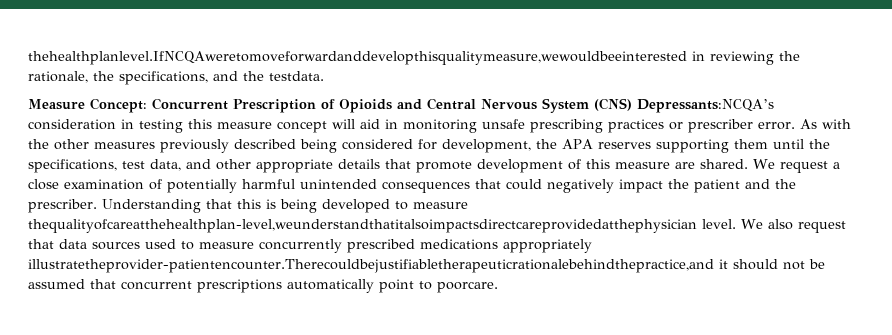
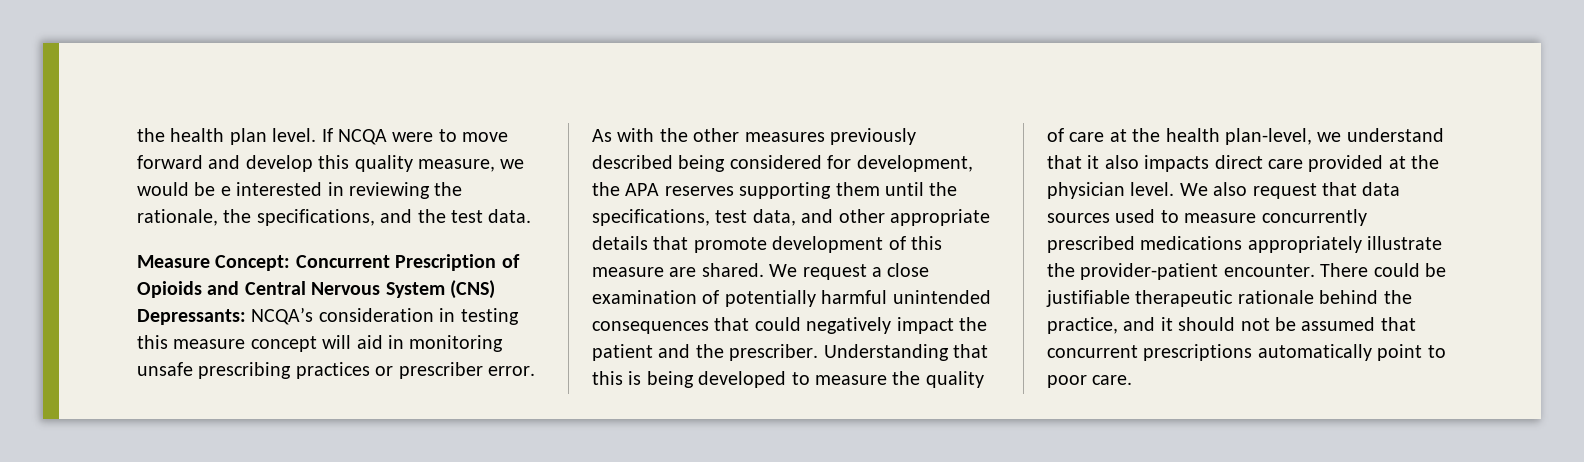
- thehealthplanlevel.IfNCQAweretomoveforwardanddevelopthisqualitymeasure,wewouldbeeinterested in reviewing the rationale, the specifications, and the testdata.
+ the health plan level. If NCQA were to move forward and develop this quality measure, we would be e interested in reviewing the rationale, the specifications, and the test data.
- Measure Concept: Concurrent Prescription of Opioids and Central Nervous System (CNS) Depressants:NCQA’s consideration in testing this measure concept will aid in monitoring unsafe prescribing practices or prescriber error.
+ Measure Concept: Concurrent Prescription of Opioids and Central Nervous System (CNS) Depressants: NCQA’s consideration in testing this measure concept will aid in monitoring unsafe prescribing practices or prescriber error.
- Understanding that this is being developed to measure thequalityofcareatthehealthplan-level,weunderstandthatitalsoimpactsdirectcareprovidedatthephysician level.
+ Understanding that this is being developed to measure the quality of care at the health plan-level, we understand that it also impacts direct care provided at the physician level.
- We also request that data sources used to measure concurrently prescribed medications appropriately illustratetheprovider-patientencounter.Therecouldbejustifiabletherapeuticrationalebehindthepractice,and it should not be assumed that concurrent prescriptions automatically point to poorcare.
+ We also request that data sources used to measure concurrently prescribed medications appropriately illustrate the provider-patient encounter. There could be justifiable therapeutic rationale behind the practice, and it should not be assumed that concurrent prescriptions automatically point to poor care.

